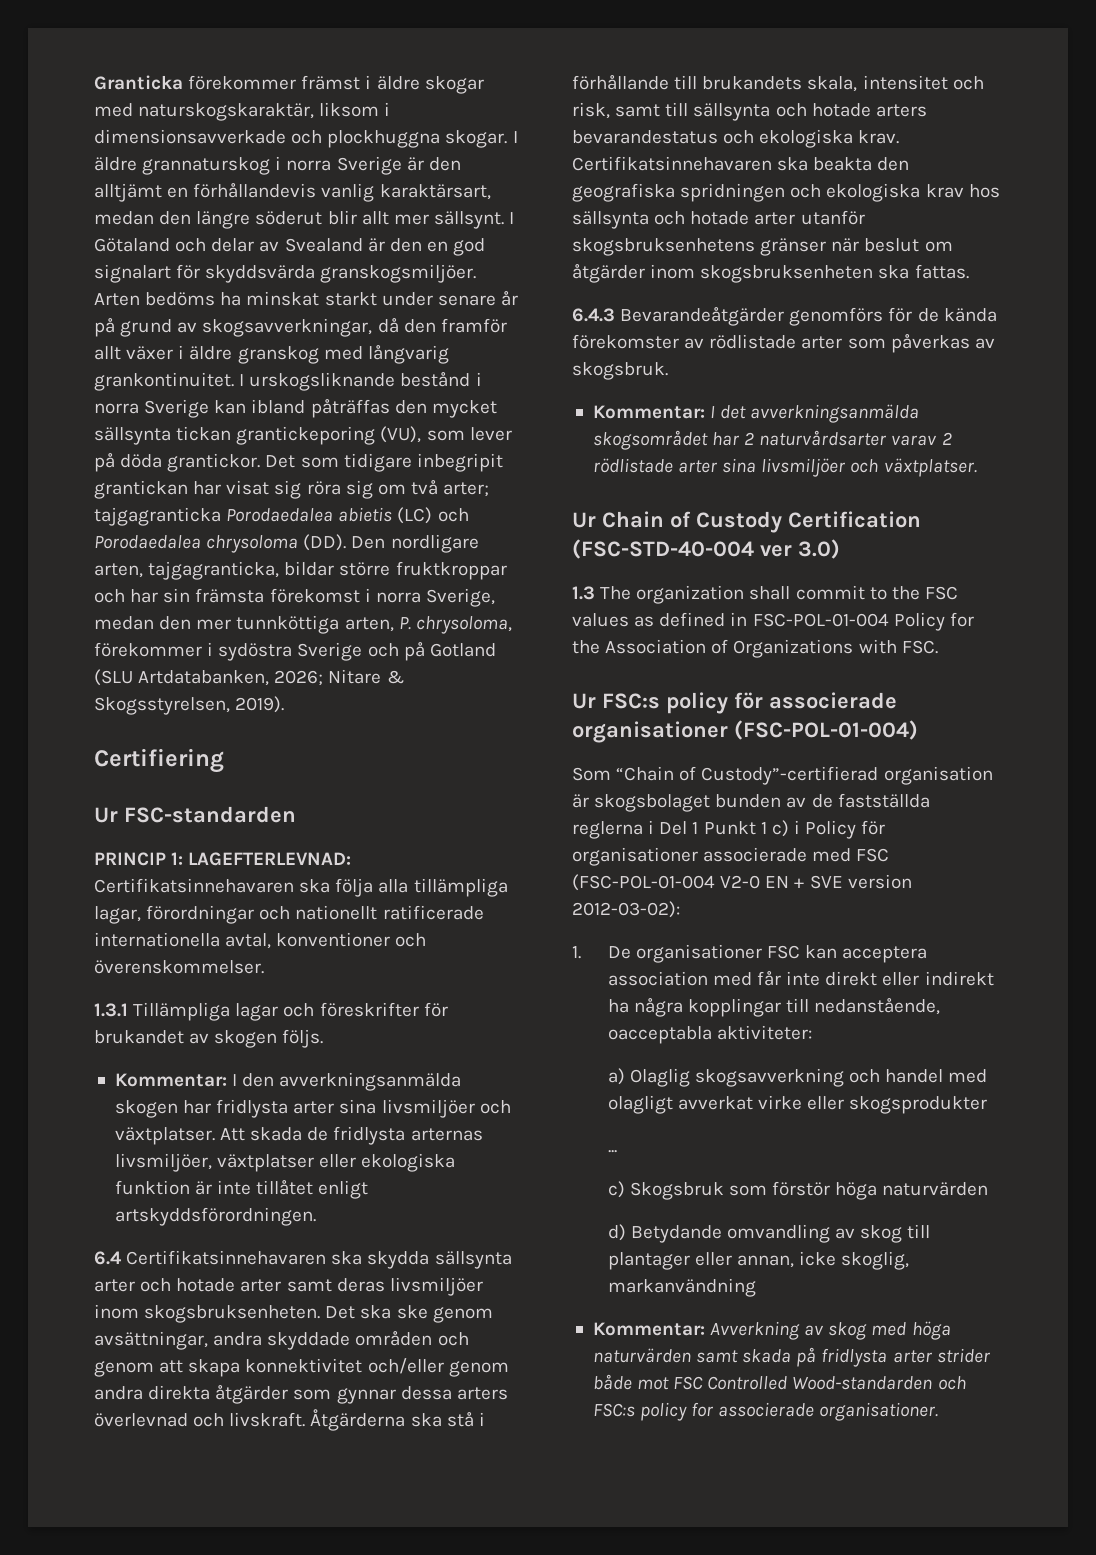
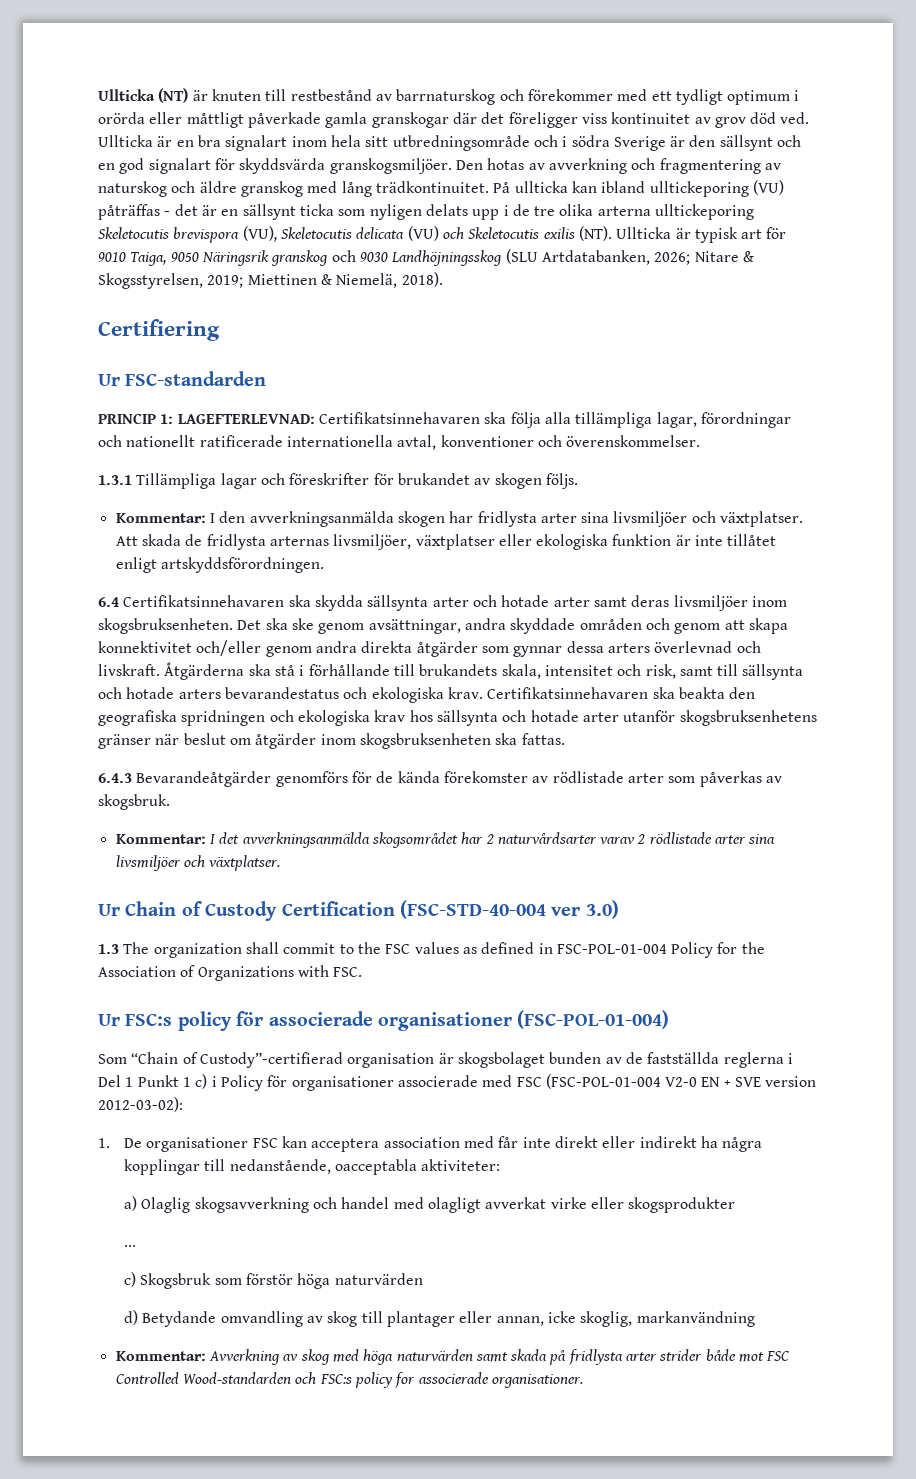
- Granticka förekommer främst i äldre skogar med naturskogskaraktär, liksom i dimensionsavverkade och plockhuggna skogar. I äldre grannaturskog i norra Sverige är den alltjämt en förhållandevis vanlig karaktärsart, medan den längre söderut blir allt mer sällsynt. I Götaland och delar av Svealand är den en god signalart för skyddsvärda granskogsmiljöer.
+ Ullticka (NT) är knuten till restbestånd av barrnaturskog och förekommer med ett tydligt optimum i orörda eller måttligt påverkade gamla granskogar där det föreligger viss kontinuitet av grov död ved. Ullticka är en bra signalart inom hela sitt utbredningsområde och i södra Sverige är den sällsynt och en god signalart för skyddsvärda granskogsmiljöer.
- Arten bedöms ha minskat starkt under senare år på grund av skogsavverkningar, då den framför allt växer i äldre granskog med långvarig grankontinuitet. I urskogsliknande bestånd i norra Sverige kan ibland påträffas den mycket sällsynta tickan grantickeporing (VU), som lever på döda grantickor. Det som tidigare inbegripit grantickan har visat sig röra sig om två arter; tajgagranticka Porodaedalea abietis (LC) och Porodaedalea chrysoloma (DD). Den nordligare arten, tajgagranticka, bildar större fruktkroppar och har sin främsta förekomst i norra Sverige, medan den mer tunnköttiga arten, P. chrysoloma, förekommer i sydöstra Sverige och på Gotland (SLU Artdatabanken, 2026; Nitare & Skogsstyrelsen, 2019).
+ Den hotas av avverkning och fragmentering av naturskog och äldre granskog med lång trädkontinuitet. På ullticka kan ibland ulltickeporing (VU) påträffas - det är en sällsynt ticka som nyligen delats upp i de tre olika arterna ulltickeporing Skeletocutis brevispora (VU), Skeletocutis delicata (VU) och Skeletocutis exilis (NT). Ullticka är typisk art för 9010 Taiga, 9050 Näringsrik granskog och 9030 Landhöjningsskog (SLU Artdatabanken, 2026; Nitare & Skogsstyrelsen, 2019; Miettinen & Niemelä, 2018).

